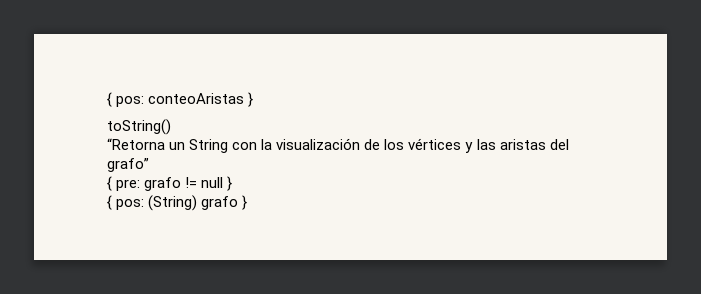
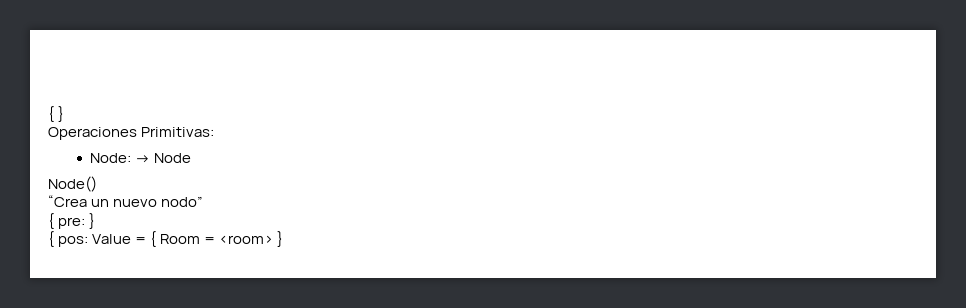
- { pos: conteoAristas }
- toString()
- “Retorna un String con la visualización de los vértices y las aristas del grafo”
+ { }
+ Operaciones Primitivas:
+ Node: → Node
+ Node()
+ “Crea un nuevo nodo”
- { pre: grafo != null }
+ { pre: }
- { pos: (String) grafo }
+ { pos: Value = { Room = <room> }

